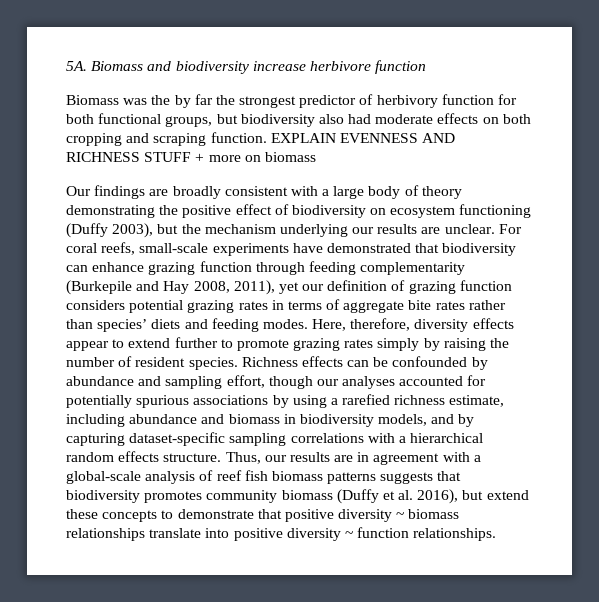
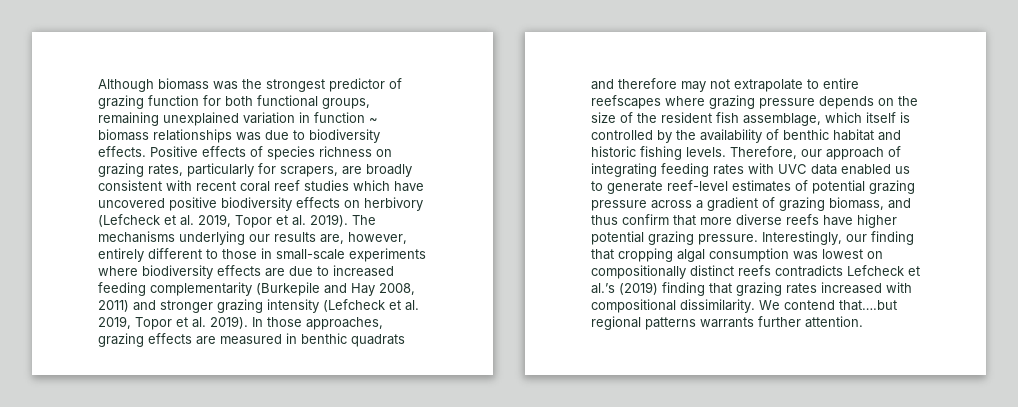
- 5A. Biomass and biodiversity increase herbivore function
- Biomass was the by far the strongest predictor of herbivory function for both functional groups, but biodiversity also had moderate effects on both cropping and scraping function. EXPLAIN EVENNESS AND RICHNESS STUFF + more on biomass
- Our findings are broadly consistent with a large body of theory demonstrating the positive effect of biodiversity on ecosystem functioning (Duffy 2003), but the mechanism underlying our results are unclear. For coral reefs, small-scale experiments have demonstrated that biodiversity can enhance grazing function through feeding complementarity (Burkepile and Hay 2008, 2011), yet our definition of grazing function considers potential grazing rates in terms of aggregate bite rates rather than species’ diets and feeding modes. Here, therefore, diversity effects appear to extend further to promote grazing rates simply by raising the number of resident species. Richness effects can be confounded by abundance and sampling effort, though our analyses accounted for potentially spurious associations by using a rarefied richness estimate, including abundance and biomass in biodiversity models, and by capturing dataset-specific sampling correlations with a hierarchical random effects structure. Thus, our results are in agreement with a global-scale analysis of reef fish biomass patterns suggests that biodiversity promotes community biomass (Duffy et al. 2016), but extend these concepts to demonstrate that positive diversity ~ biomass relationships translate into positive diversity ~ function relationships.
+ Although biomass was the strongest predictor of grazing function for both functional groups, remaining unexplained variation in function ~ biomass relationships was due to biodiversity effects. Positive effects of species richness on grazing rates, particularly for scrapers, are broadly consistent with recent coral reef studies which have uncovered positive biodiversity effects on herbivory (Lefcheck et al. 2019, Topor et al. 2019). The mechanisms underlying our results are, however, entirely different to those in small-scale experiments where biodiversity effects are due to increased feeding complementarity (Burkepile and Hay 2008, 2011) and stronger grazing intensity (Lefcheck et al. 2019, Topor et al. 2019). In those approaches, grazing effects are measured in benthic quadrats and therefore may not extrapolate to entire reefscapes where grazing pressure depends on the size of the resident fish assemblage, which itself is controlled by the availability of benthic habitat and historic fishing levels. Therefore, our approach of integrating feeding rates with UVC data enabled us to generate reef-level estimates of potential grazing pressure across a gradient of grazing biomass, and thus confirm that more diverse reefs have higher potential grazing pressure. Interestingly, our finding that cropping algal consumption was lowest on compositionally distinct reefs contradicts Lefcheck et al.’s (2019) finding that grazing rates increased with compositional dissimilarity. We contend that….but regional patterns warrants further attention.

